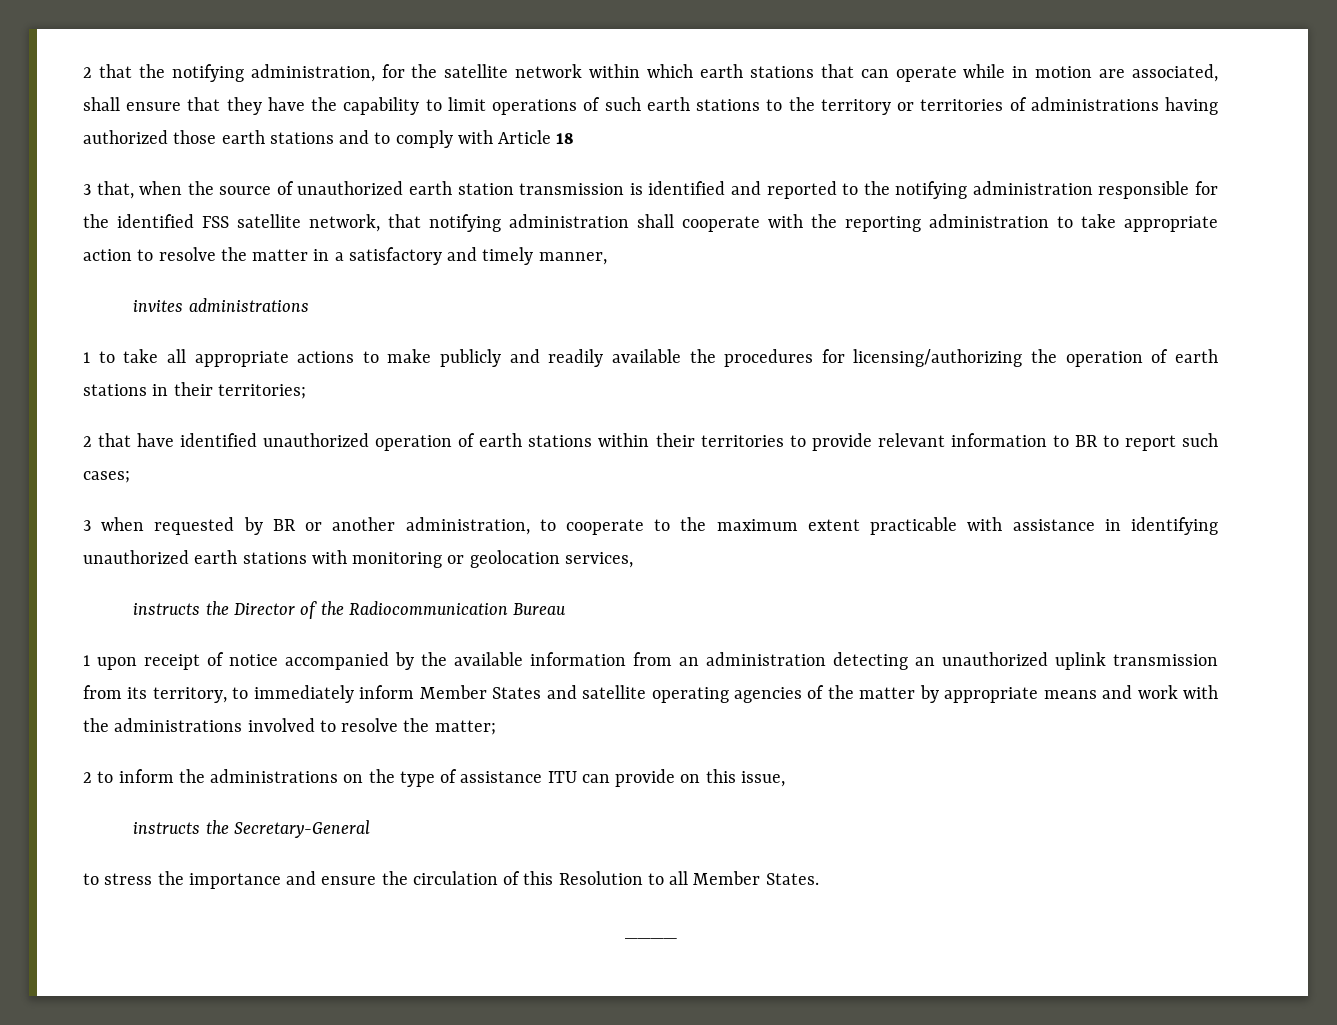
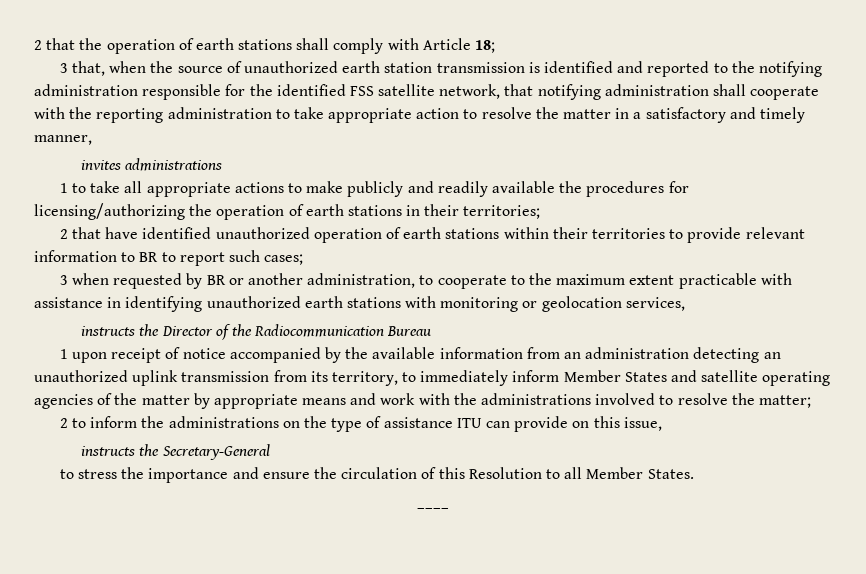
- 2 that the notifying administration, for the satellite network within which earth stations that can operate while in motion are associated, shall ensure that they have the capability to limit operations of such earth stations to the territory or territories of administrations having authorized those earth stations and to comply with Article 18
+ 2 that the operation of earth stations shall comply with Article 18;

